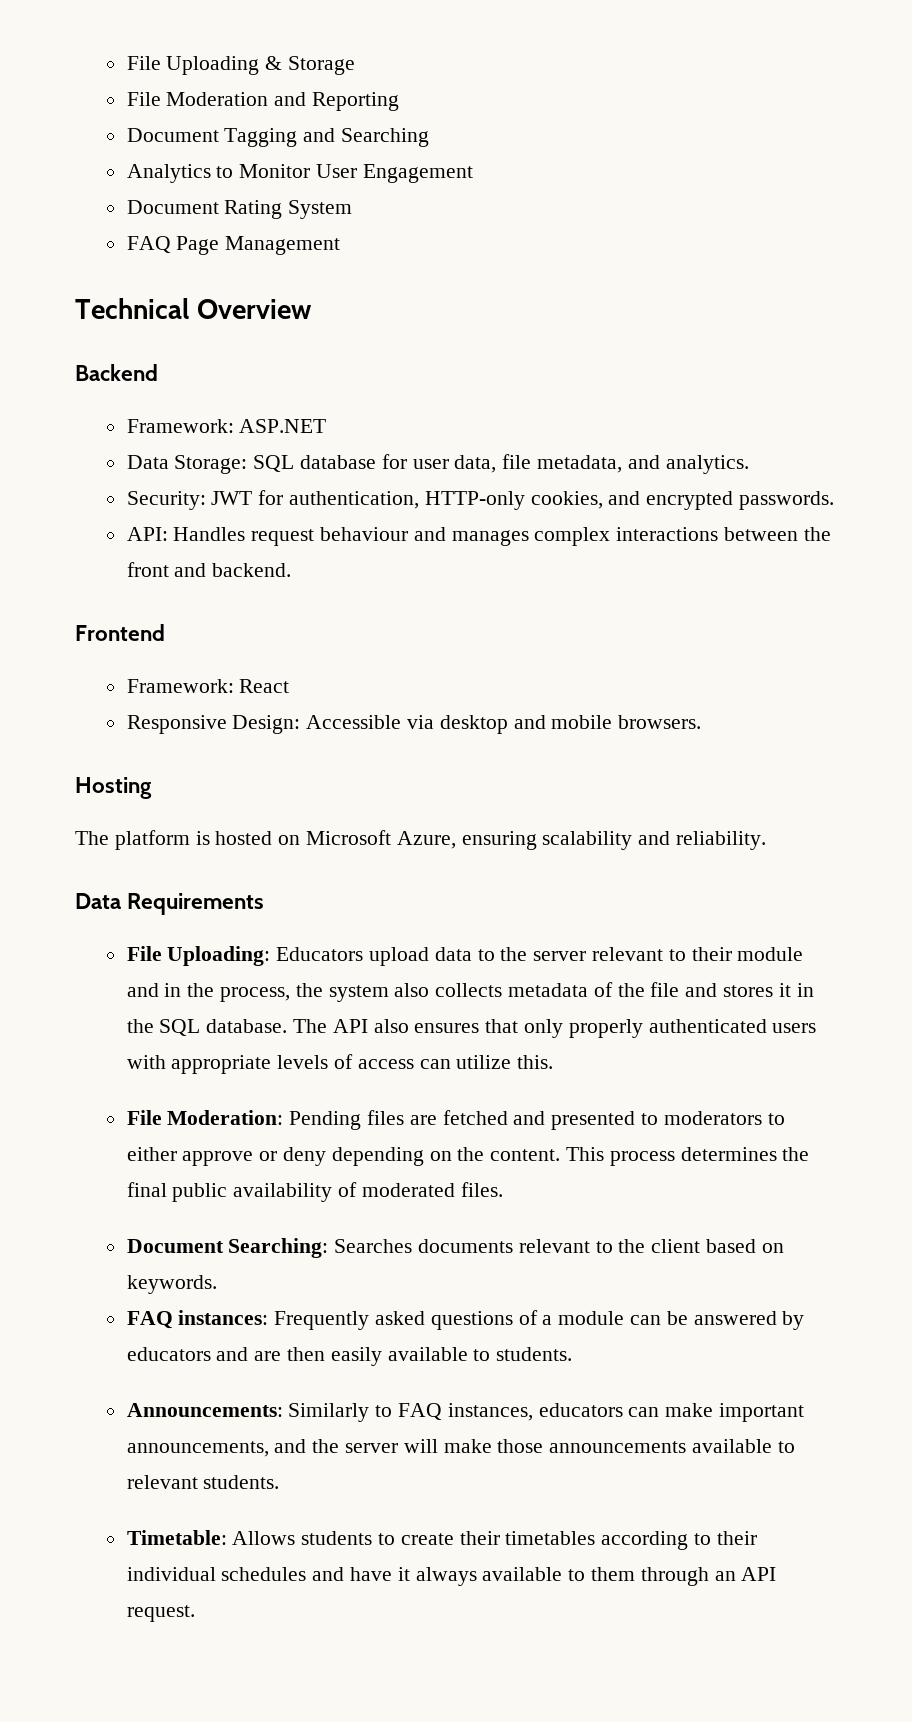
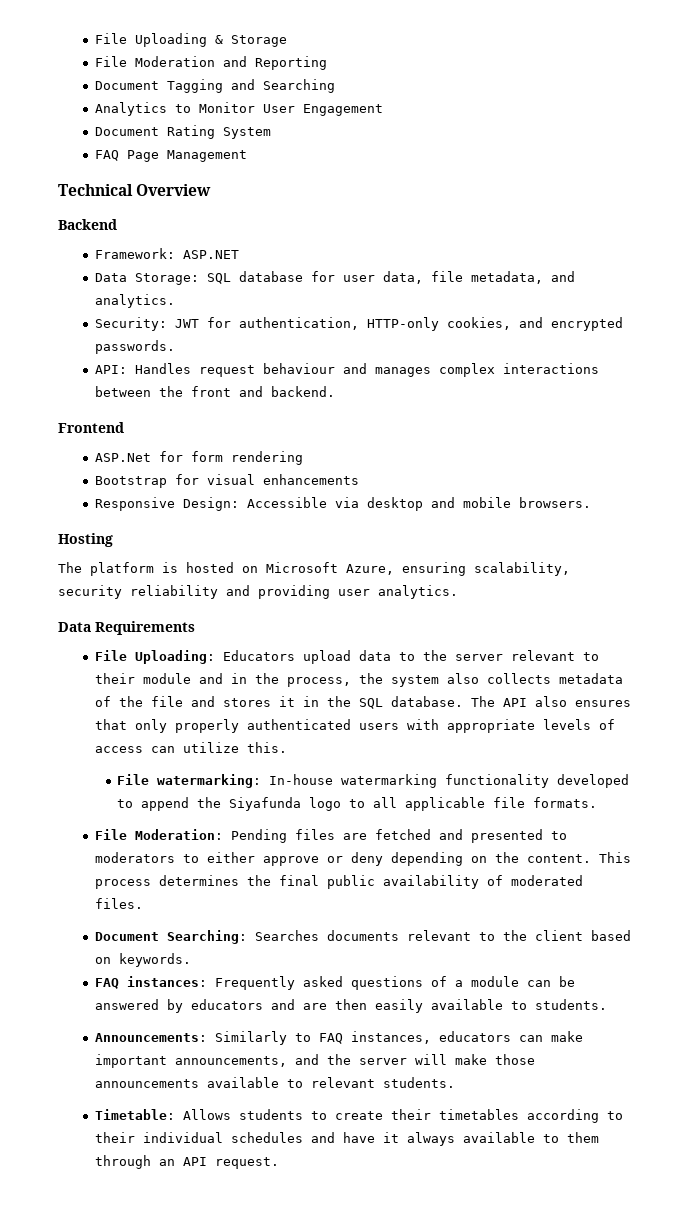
- Framework: React
+ ASP.Net for form rendering
+ Bootstrap for visual enhancements
- The platform is hosted on Microsoft Azure, ensuring scalability and reliability.
+ The platform is hosted on Microsoft Azure, ensuring scalability, security reliability and providing user analytics.
+ File watermarking: In-house watermarking functionality developed to append the Siyafunda logo to all applicable file formats.

